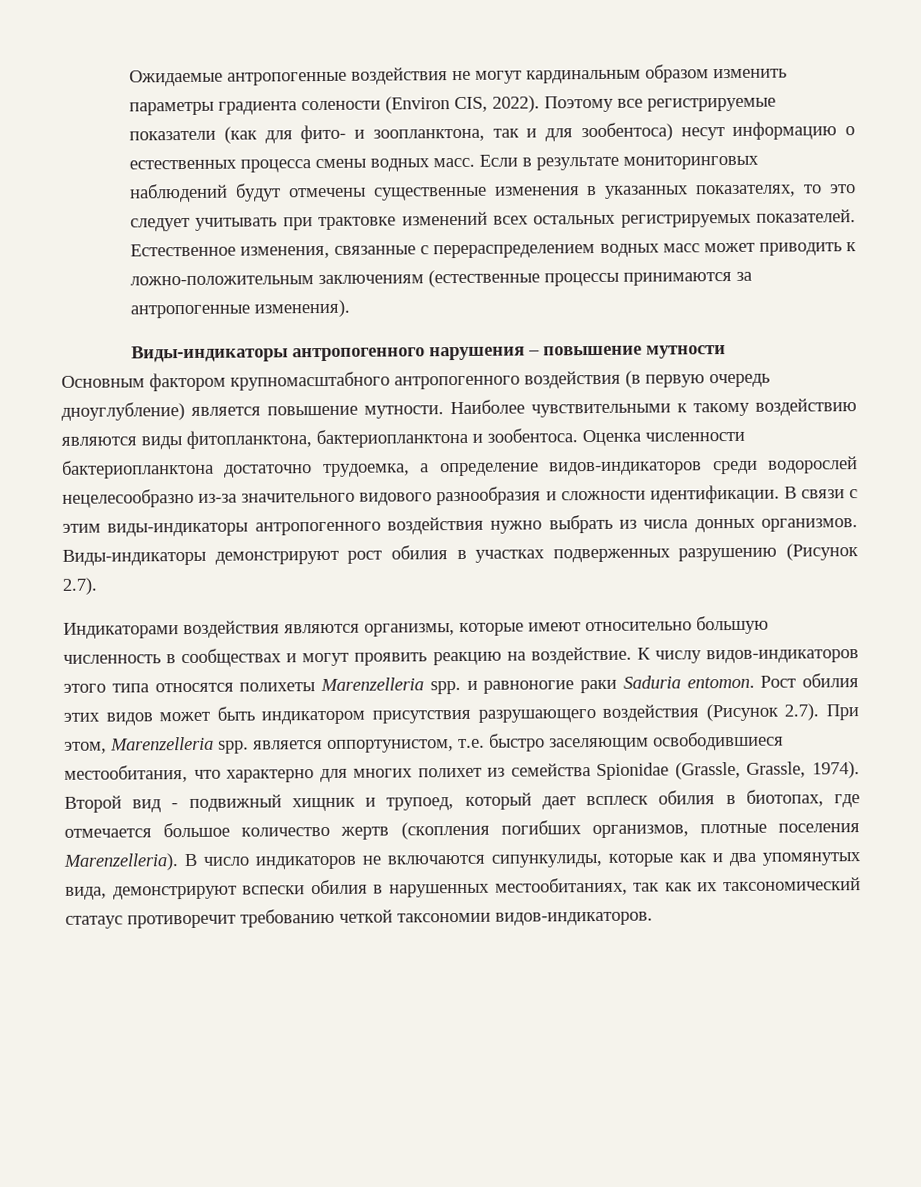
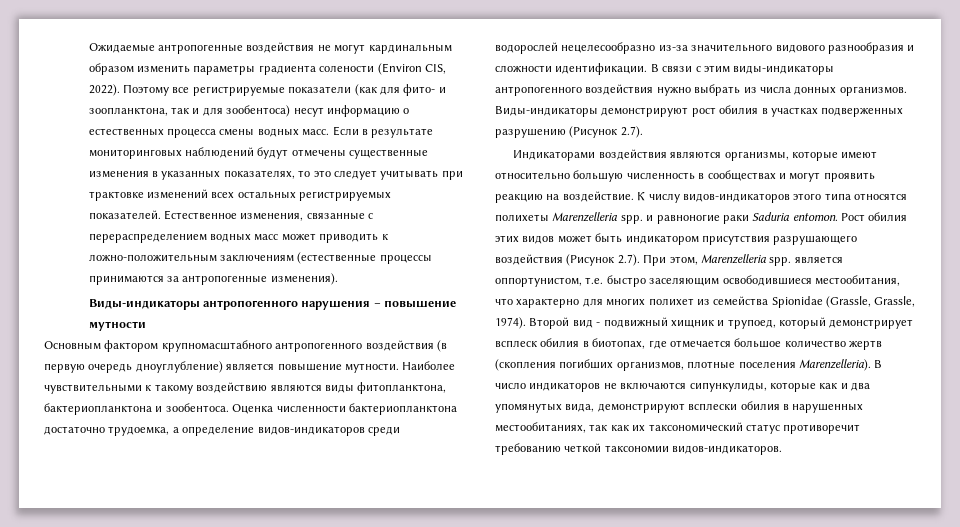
- Второй вид - подвижный хищник и трупоед, который дает всплеск обилия в биотопах, где отмечается большое количество жертв (скопления погибших организмов, плотные поселения Marenzelleria).
+ Второй вид - подвижный хищник и трупоед, который демонстрирует всплеск обилия в биотопах, где отмечается большое количество жертв (скопления погибших организмов, плотные поселения Marenzelleria).
- В число индикаторов не включаются сипункулиды, которые как и два упомянутых вида, демонстрируют вспески обилия в нарушенных местообитаниях, так как их таксономический статаус противоречит требованию четкой таксономии видов-индикаторов.
+ В число индикаторов не включаются сипункулиды, которые как и два упомянутых вида, демонстрируют всплески обилия в нарушенных местообитаниях, так как их таксономический статус противоречит требованию четкой таксономии видов-индикаторов.

